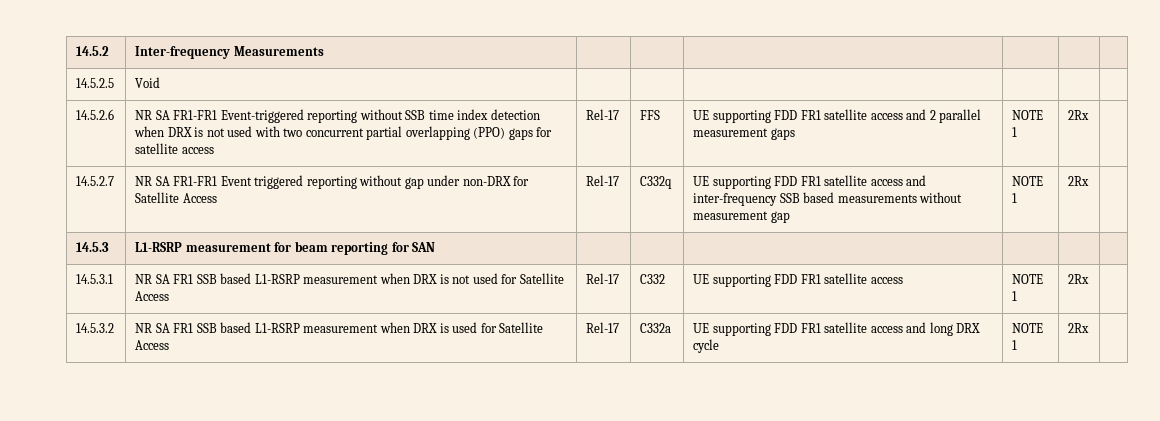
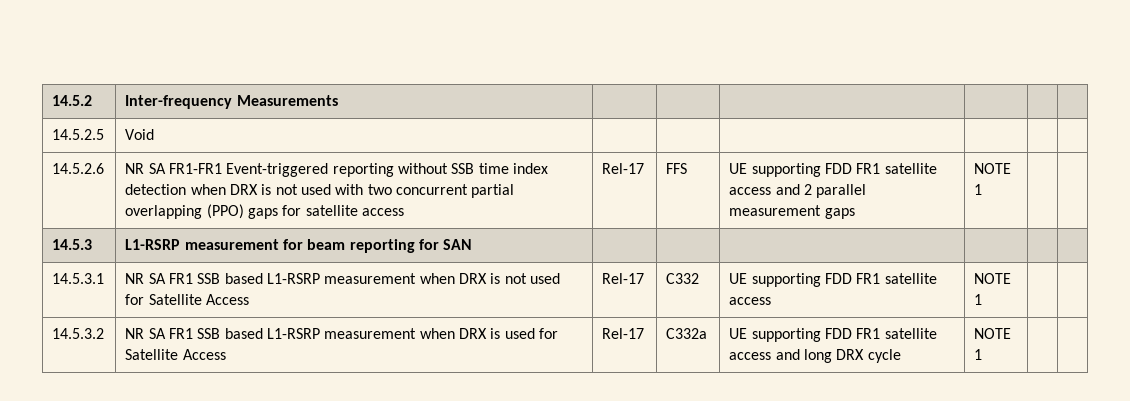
- UE supporting FDD FR1 satellite access and 2 parallel measurement gaps | NOTE 1 | 2Rx |
- 14.5.2.7 | NR SA FR1-FR1 Event triggered reporting without gap under non-DRX for Satellite Access | Rel-17 | C332q | UE supporting FDD FR1 satellite access and inter-frequency SSB based measurements without measurement gap | NOTE 1 | 2Rx |
+ UE supporting FDD FR1 satellite access and 2 parallel measurement gaps | NOTE 1
- 14.5.3.1 | NR SA FR1 SSB based L1-RSRP measurement when DRX is not used for Satellite Access | Rel-17 | C332 | UE supporting FDD FR1 satellite access | NOTE 1 | 2Rx |
+ 14.5.3.1 | NR SA FR1 SSB based L1-RSRP measurement when DRX is not used for Satellite Access | Rel-17 | C332 | UE supporting FDD FR1 satellite access | NOTE 1 | |
- 14.5.3.2 | NR SA FR1 SSB based L1-RSRP measurement when DRX is used for Satellite Access | Rel-17 | C332a | UE supporting FDD FR1 satellite access and long DRX cycle | NOTE 1 | 2Rx |
+ 14.5.3.2 | NR SA FR1 SSB based L1-RSRP measurement when DRX is used for Satellite Access | Rel-17 | C332a | UE supporting FDD FR1 satellite access and long DRX cycle | NOTE 1 | |

